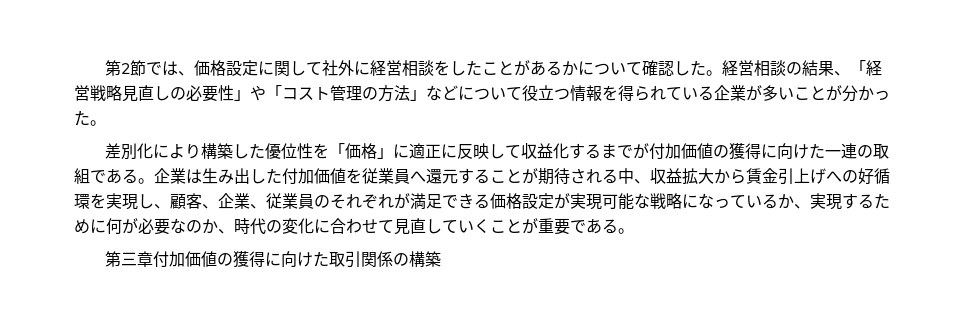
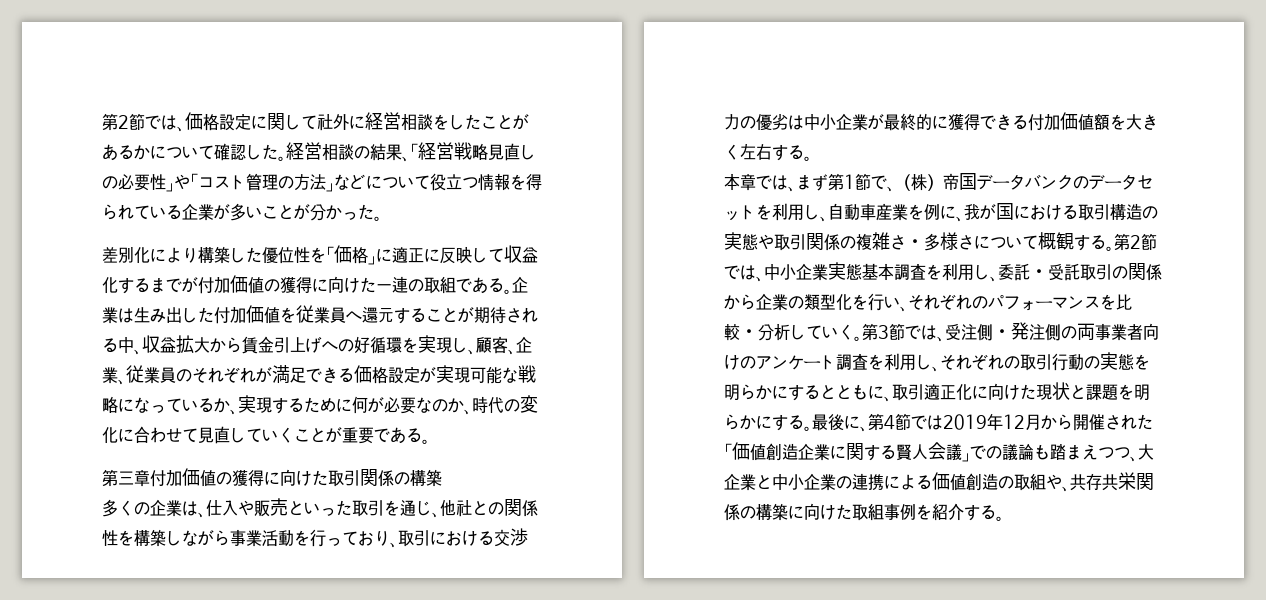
+ 多くの企業は、仕入や販売といった取引を通じ、他社との関係性を構築しながら事業活動を行っており、取引における交渉力の優劣は中小企業が最終的に獲得できる付加価値額を大きく左右する。
+ 本章では、まず第1節で、（株）帝国データバンクのデータセットを利用し、自動車産業を例に、我が国における取引構造の実態や取引関係の複雑さ・多様さについて概観する。第2節では、中小企業実態基本調査を利用し、委託・受託取引の関係から企業の類型化を行い、それぞれのパフォーマンスを比較・分析していく。第3節では、受注側・発注側の両事業者向けのアンケート調査を利用し、それぞれの取引行動の実態を明らかにするとともに、取引適正化に向けた現状と課題を明らかにする。最後に、第4節では2019年12月から開催された「価値創造企業に関する賢人会議」での議論も踏まえつつ、大企業と中小企業の連携による価値創造の取組や、共存共栄関係の構築に向けた取組事例を紹介する。

